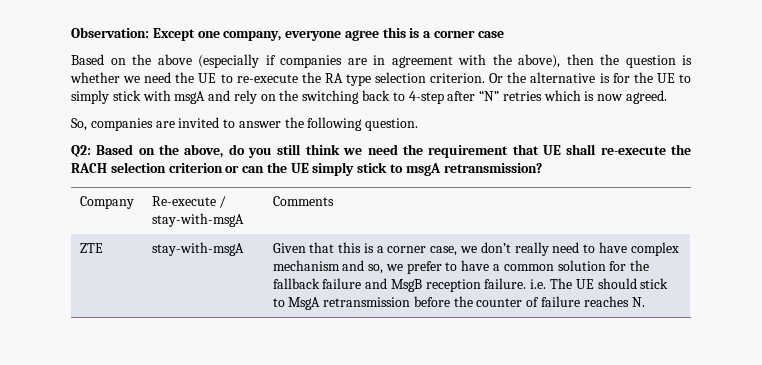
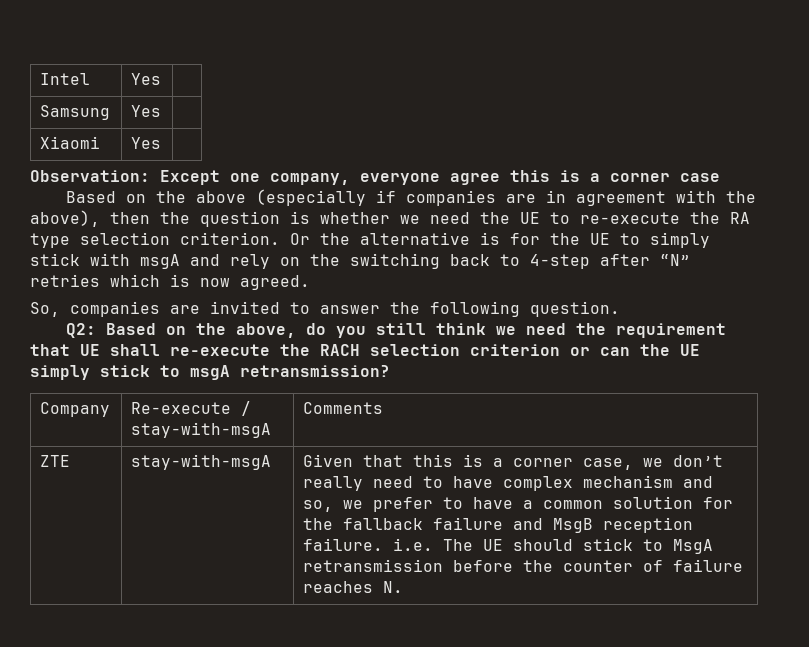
+ Intel | Yes |
+ Samsung | Yes |
+ Xiaomi | Yes |

